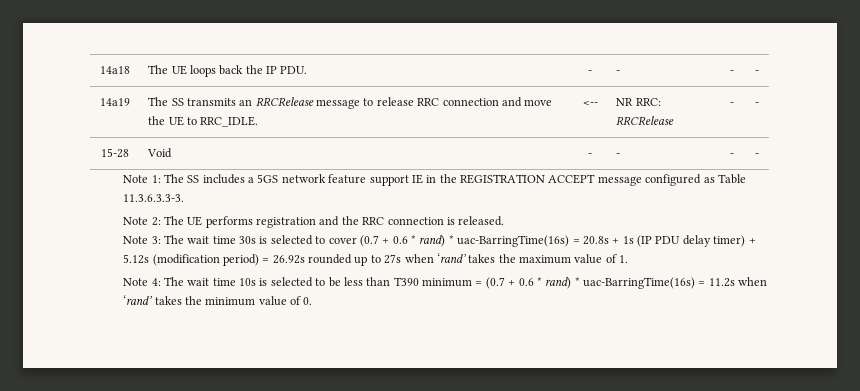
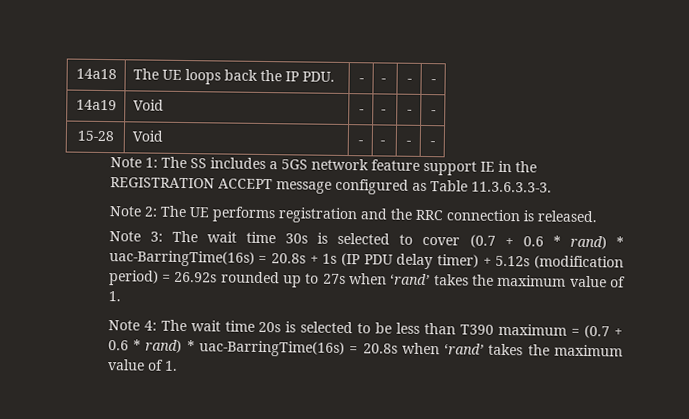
- 14a19 | The SS transmits an RRCRelease message to release RRC connection and move the UE to RRC_IDLE. | <-- | NR RRC: RRCRelease | - | -
+ 14a19 | Void | - | - | - | -
- Note 4: The wait time 10s is selected to be less than T390 minimum = (0.7 + 0.6 * rand) * uac-BarringTime(16s) = 11.2s when ‘rand’ takes the minimum value of 0.
+ Note 4: The wait time 20s is selected to be less than T390 maximum = (0.7 + 0.6 * rand) * uac-BarringTime(16s) = 20.8s when ‘rand’ takes the maximum value of 1.

